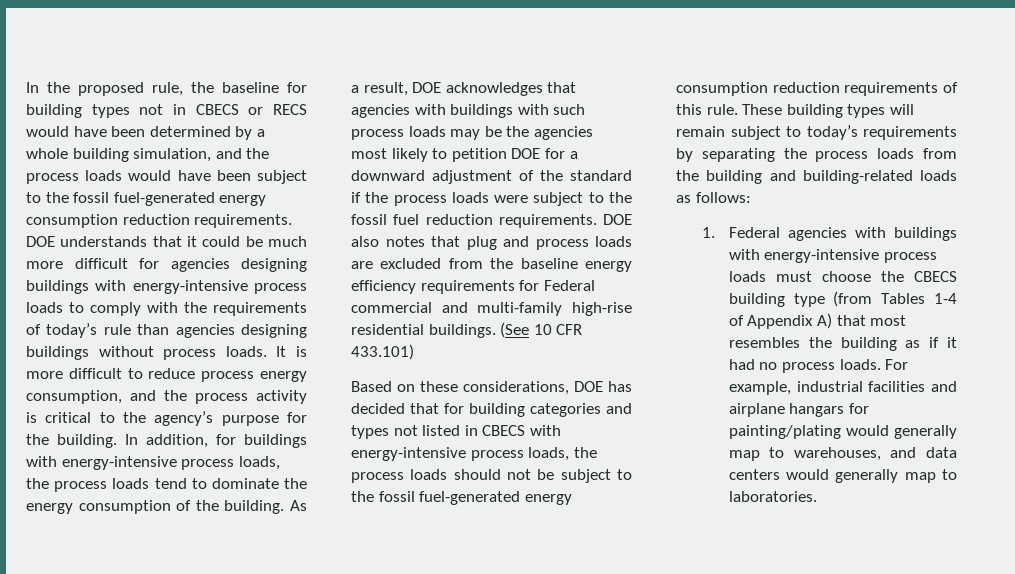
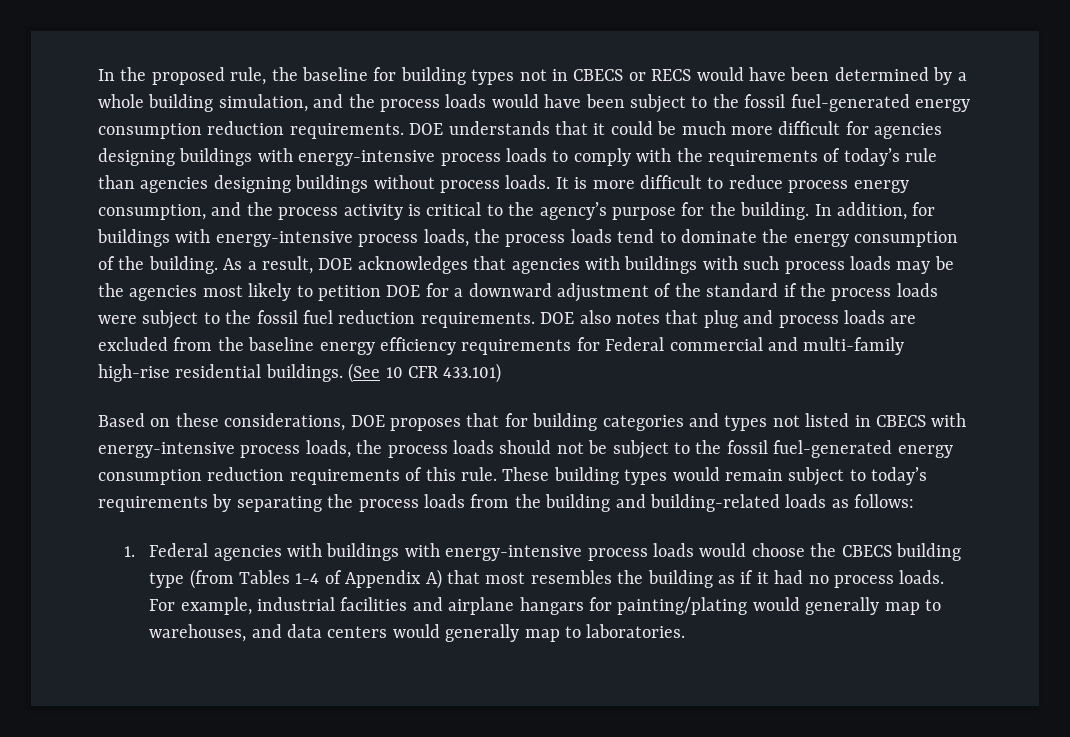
- Based on these considerations, DOE has decided that for building categories and types not listed in CBECS with energy-intensive process loads, the process loads should not be subject to the fossil fuel-generated energy consumption reduction requirements of this rule.
+ Based on these considerations, DOE proposes that for building categories and types not listed in CBECS with energy-intensive process loads, the process loads should not be subject to the fossil fuel-generated energy consumption reduction requirements of this rule.
- These building types will remain subject to today’s requirements by separating the process loads from the building and building-related loads as follows:
+ These building types would remain subject to today’s requirements by separating the process loads from the building and building-related loads as follows:
- 1. Federal agencies with buildings with energy-intensive process loads must choose the CBECS building type (from Tables 1-4 of Appendix A) that most resembles the building as if it had no process loads.
+ 1. Federal agencies with buildings with energy-intensive process loads would choose the CBECS building type (from Tables 1-4 of Appendix A) that most resembles the building as if it had no process loads.

